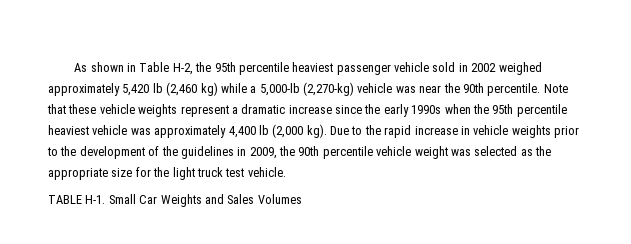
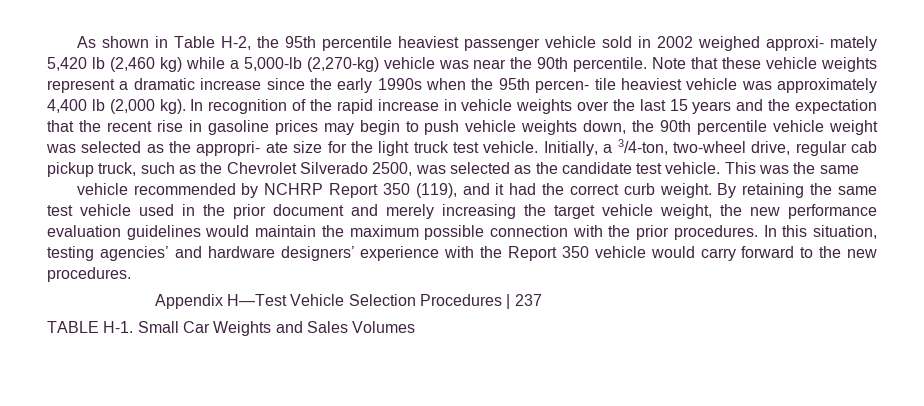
- As shown in Table H-2, the 95th percentile heaviest passenger vehicle sold in 2002 weighed approximately 5,420 lb (2,460 kg) while a 5,000-lb (2,270-kg) vehicle was near the 90th percentile.
+ As shown in Table H-2, the 95th percentile heaviest passenger vehicle sold in 2002 weighed approxi- mately 5,420 lb (2,460 kg) while a 5,000-lb (2,270-kg) vehicle was near the 90th percentile.
- Note that these vehicle weights represent a dramatic increase since the early 1990s when the 95th percentile heaviest vehicle was approximately 4,400 lb (2,000 kg).
+ Note that these vehicle weights represent a dramatic increase since the early 1990s when the 95th percen- tile heaviest vehicle was approximately 4,400 lb (2,000 kg).
- Due to the rapid increase in vehicle weights prior to the development of the guidelines in 2009, the 90th percentile vehicle weight was selected as the appropriate size for the light truck test vehicle.
+ In recognition of the rapid increase in vehicle weights over the last 15 years and the expectation that the recent rise in gasoline prices may begin to push vehicle weights down, the 90th percentile vehicle weight was selected as the appropri- ate size for the light truck test vehicle. Initially, a 3/4-ton, two-wheel drive, regular cab pickup truck, such as the Chevrolet Silverado 2500, was selected as the candidate test vehicle. This was the same
+ vehicle recommended by NCHRP Report 350 (119), and it had the correct curb weight. By retaining the same test vehicle used in the prior document and merely increasing the target vehicle weight, the new performance evaluation guidelines would maintain the maximum possible connection with the prior procedures. In this situation, testing agencies’ and hardware designers’ experience with the Report 350 vehicle would carry forward to the new procedures.
+ Appendix H—Test Vehicle Selection Procedures | 237

